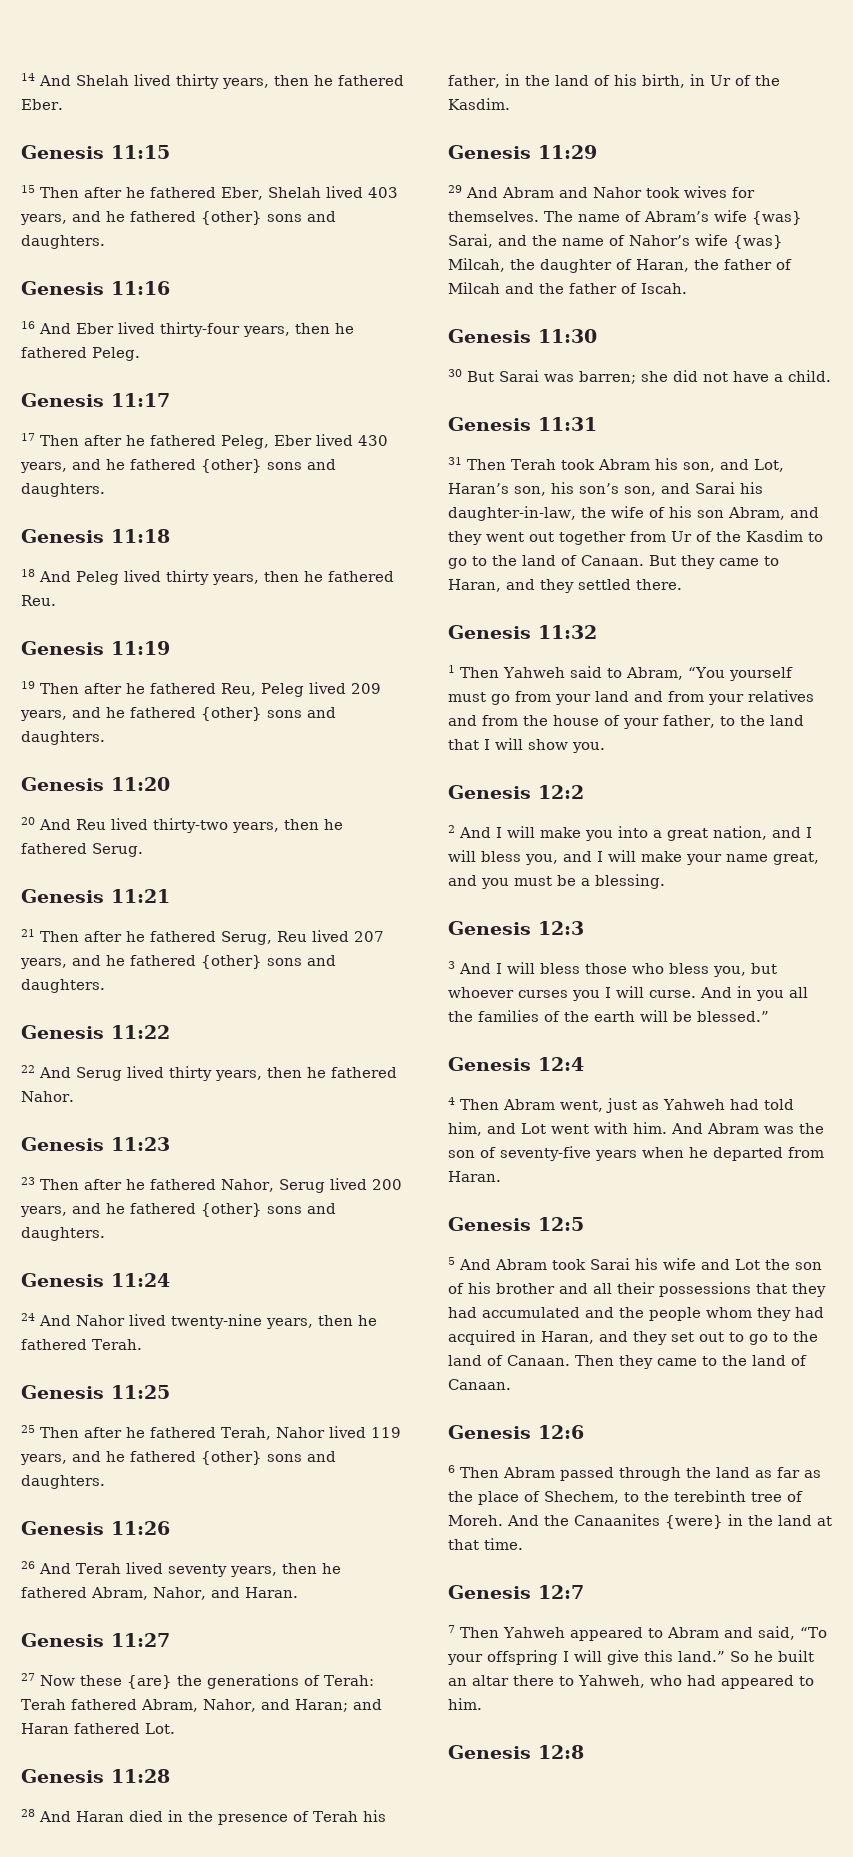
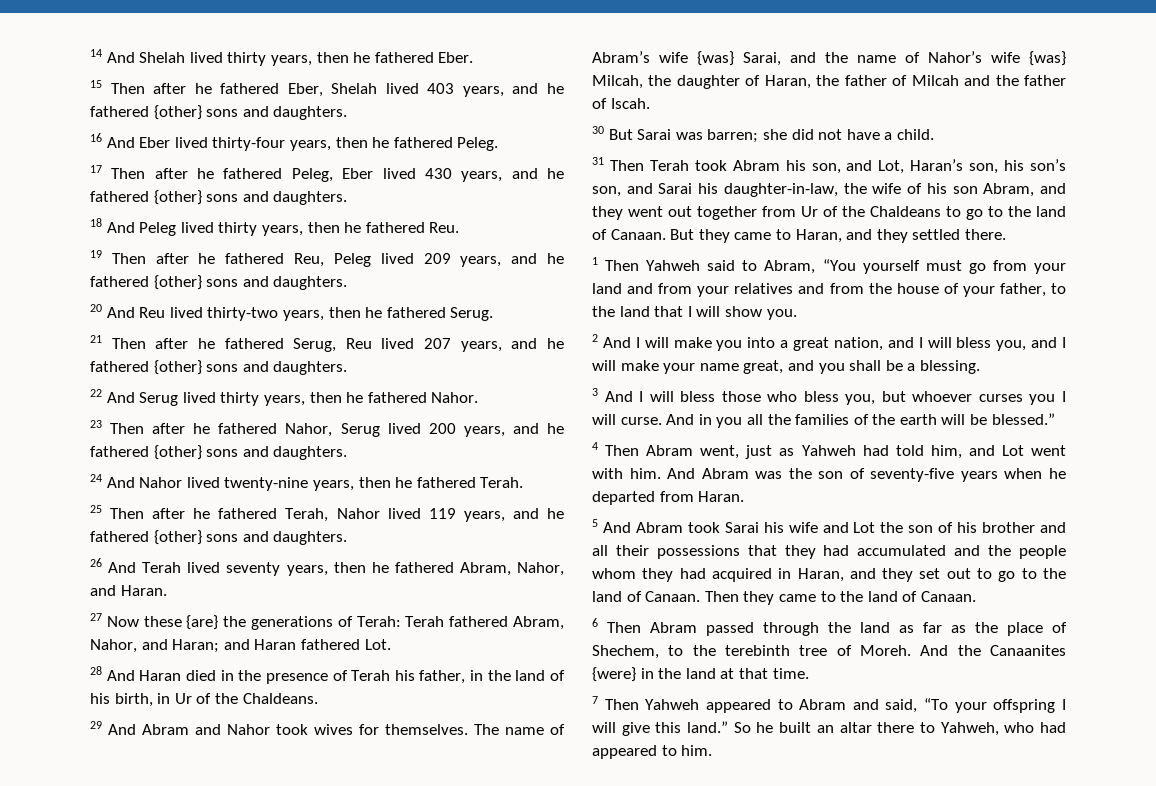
- Genesis 11:15
- Genesis 11:16
- Genesis 11:17
- Genesis 11:18
- Genesis 11:19
- Genesis 11:20
- Genesis 11:21
- Genesis 11:22
- Genesis 11:23
- Genesis 11:24
- Genesis 11:25
- Genesis 11:26
- Genesis 11:27
- Genesis 11:28
- 28 And Haran died in the presence of Terah his father, in the land of his birth, in Ur of the Kasdim.
- Genesis 11:29
+ 28 And Haran died in the presence of Terah his father, in the land of his birth, in Ur of the Chaldeans.
- Genesis 11:30
- Genesis 11:31
- 31 Then Terah took Abram his son, and Lot, Haran’s son, his son’s son, and Sarai his daughter-in-law, the wife of his son Abram, and they went out together from Ur of the Kasdim to go to the land of Canaan.
+ 31 Then Terah took Abram his son, and Lot, Haran’s son, his son’s son, and Sarai his daughter-in-law, the wife of his son Abram, and they went out together from Ur of the Chaldeans to go to the land of Canaan.
- Genesis 11:32
- Genesis 12:2
- 2 And I will make you into a great nation, and I will bless you, and I will make your name great, and you must be a blessing.
+ 2 And I will make you into a great nation, and I will bless you, and I will make your name great, and you shall be a blessing.
- Genesis 12:3
- Genesis 12:4
- Genesis 12:5
- Genesis 12:6
- Genesis 12:7
- Genesis 12:8

